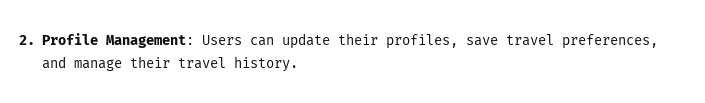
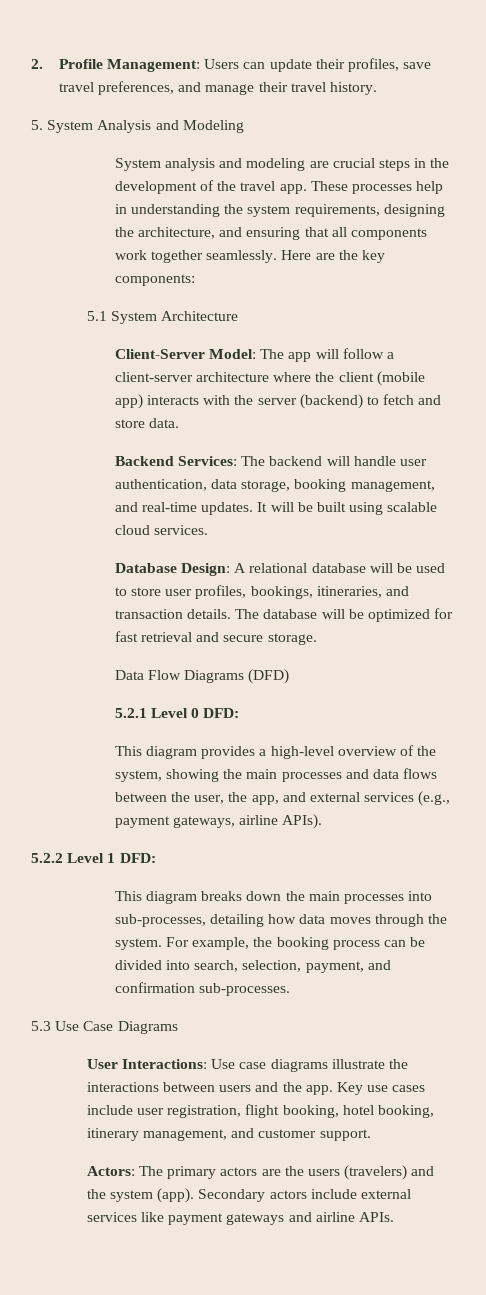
+ 5. System Analysis and Modeling
+ System analysis and modeling are crucial steps in the development of the travel app. These processes help in understanding the system requirements, designing the architecture, and ensuring that all components work together seamlessly. Here are the key components:
+ 5.1 System Architecture
+ Client-Server Model: The app will follow a client-server architecture where the client (mobile app) interacts with the server (backend) to fetch and store data.
+ Backend Services: The backend will handle user authentication, data storage, booking management, and real-time updates. It will be built using scalable cloud services.
+ Database Design: A relational database will be used to store user profiles, bookings, itineraries, and transaction details. The database will be optimized for fast retrieval and secure storage.
+ Data Flow Diagrams (DFD)
+ 5.2.1 Level 0 DFD:
+ This diagram provides a high-level overview of the system, showing the main processes and data flows between the user, the app, and external services (e.g., payment gateways, airline APIs).
+ 5.2.2 Level 1 DFD:
+ This diagram breaks down the main processes into sub-processes, detailing how data moves through the system. For example, the booking process can be divided into search, selection, payment, and confirmation sub-processes.
+ 5.3 Use Case Diagrams
+ User Interactions: Use case diagrams illustrate the interactions between users and the app. Key use cases include user registration, flight booking, hotel booking, itinerary management, and customer support.
+ Actors: The primary actors are the users (travelers) and the system (app). Secondary actors include external services like payment gateways and airline APIs.

